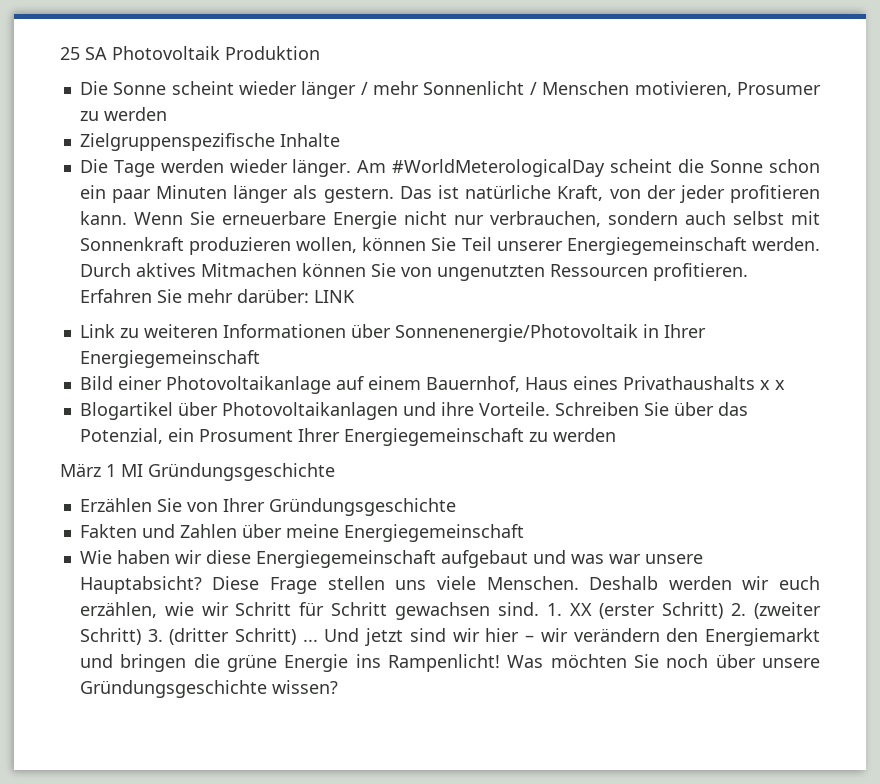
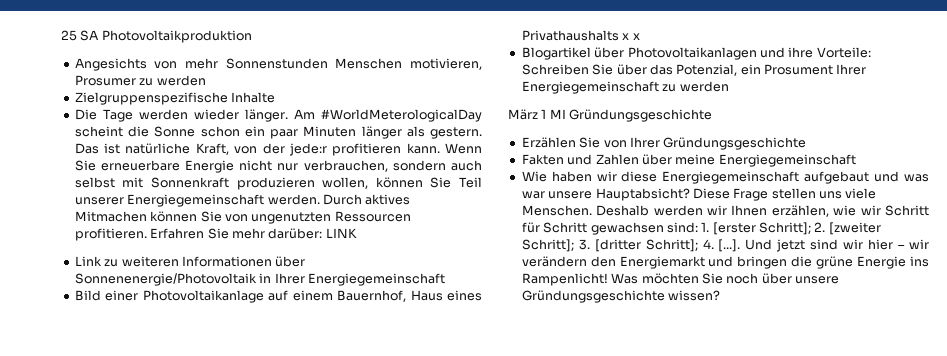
- 25 SA Photovoltaik Produktion
- Die Sonne scheint wieder länger / mehr Sonnenlicht / Menschen motivieren, Prosumer zu werden
+ 25 SA Photovoltaikproduktion
+ Angesichts von mehr Sonnenstunden Menschen motivieren, Prosumer zu werden
- Das ist natürliche Kraft, von der jeder profitieren kann.
+ Das ist natürliche Kraft, von der jede:r profitieren kann.
- Blogartikel über Photovoltaikanlagen und ihre Vorteile. Schreiben Sie über das Potenzial, ein Prosument Ihrer Energiegemeinschaft zu werden
+ Blogartikel über Photovoltaikanlagen und ihre Vorteile: Schreiben Sie über das Potenzial, ein Prosument Ihrer Energiegemeinschaft zu werden
- Deshalb werden wir euch erzählen, wie wir Schritt für Schritt gewachsen sind. 1. XX (erster Schritt) 2. (zweiter Schritt) 3. (dritter Schritt) ... Und jetzt sind wir hier – wir verändern den Energiemarkt und bringen die grüne Energie ins Rampenlicht!
+ Deshalb werden wir Ihnen erzählen, wie wir Schritt für Schritt gewachsen sind: 1. [erster Schritt]; 2. [zweiter Schritt]; 3. [dritter Schritt]; 4. [...]. Und jetzt sind wir hier – wir verändern den Energiemarkt und bringen die grüne Energie ins Rampenlicht!

